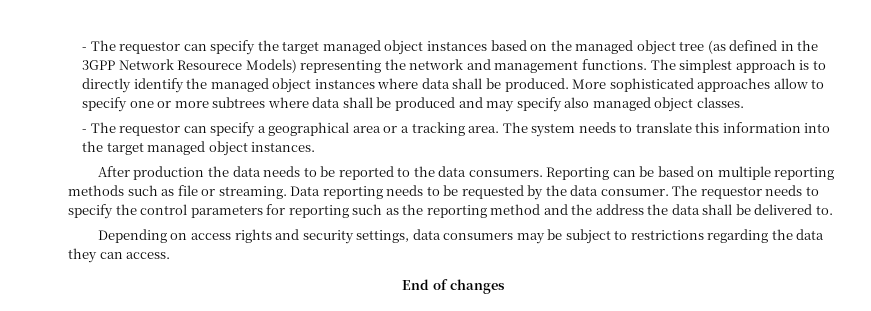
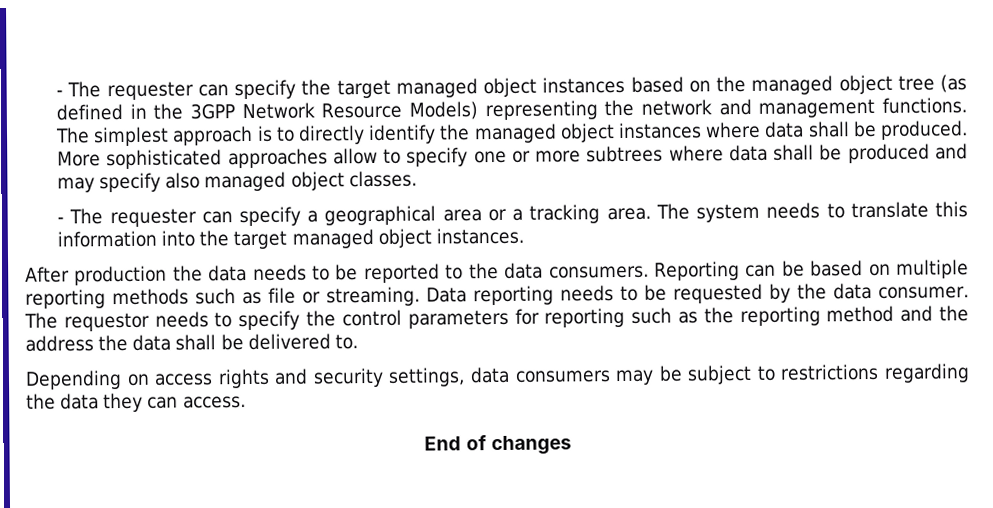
- - The requestor can specify the target managed object instances based on the managed object tree (as defined in the 3GPP Network Resourece Models) representing the network and management functions.
+ - The requester can specify the target managed object instances based on the managed object tree (as defined in the 3GPP Network Resource Models) representing the network and management functions.
- - The requestor can specify a geographical area or a tracking area.
+ - The requester can specify a geographical area or a tracking area.

